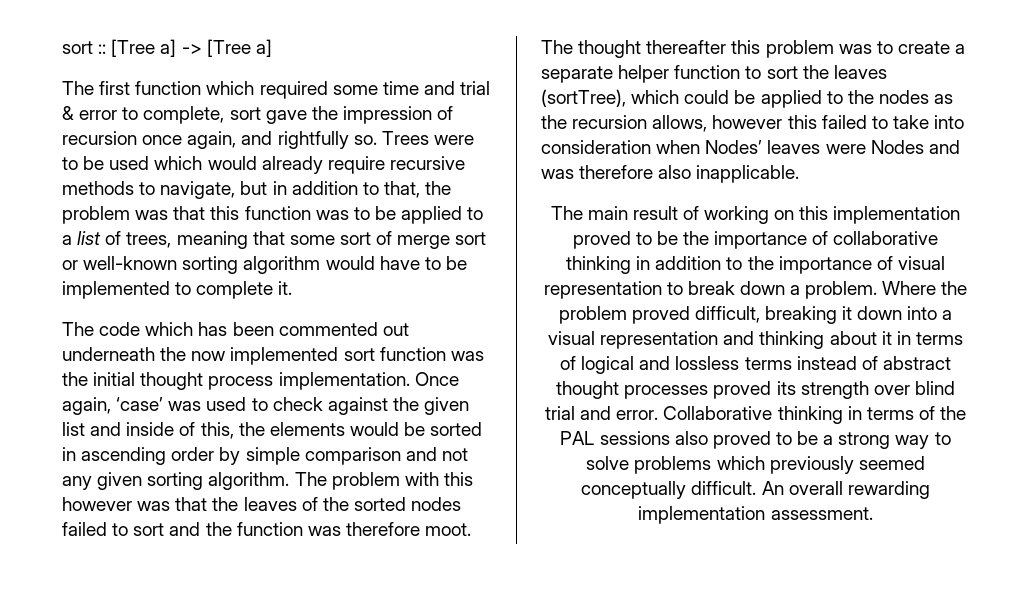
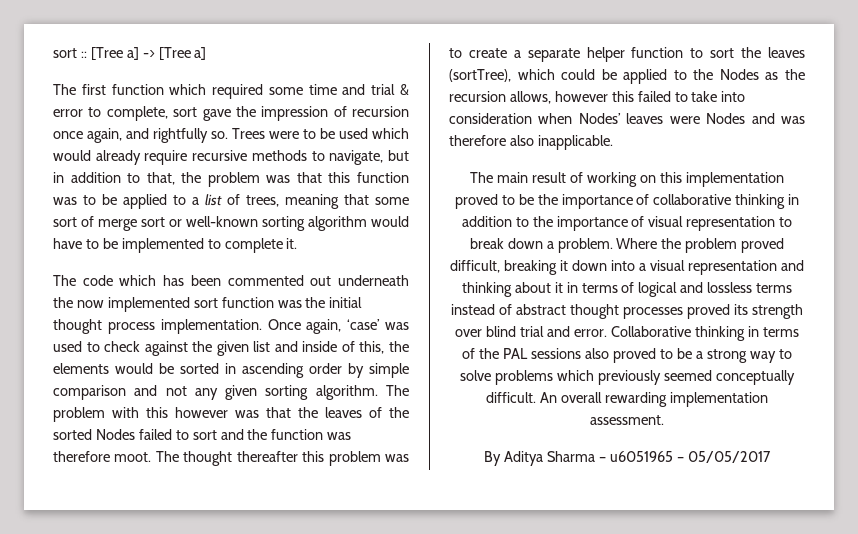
- The problem with this however was that the leaves of the sorted nodes failed to sort and the function was therefore moot.
+ The problem with this however was that the leaves of the sorted Nodes failed to sort and the function was therefore moot.
- The thought thereafter this problem was to create a separate helper function to sort the leaves (sortTree), which could be applied to the nodes as the recursion allows, however this failed to take into consideration when Nodes’ leaves were Nodes and was therefore also inapplicable.
+ The thought thereafter this problem was to create a separate helper function to sort the leaves (sortTree), which could be applied to the Nodes as the recursion allows, however this failed to take into consideration when Nodes’ leaves were Nodes and was therefore also inapplicable.
+ By Aditya Sharma – u6051965 – 05/05/2017

